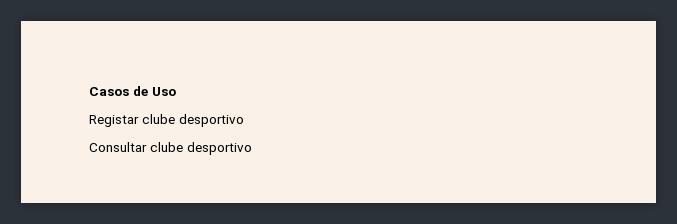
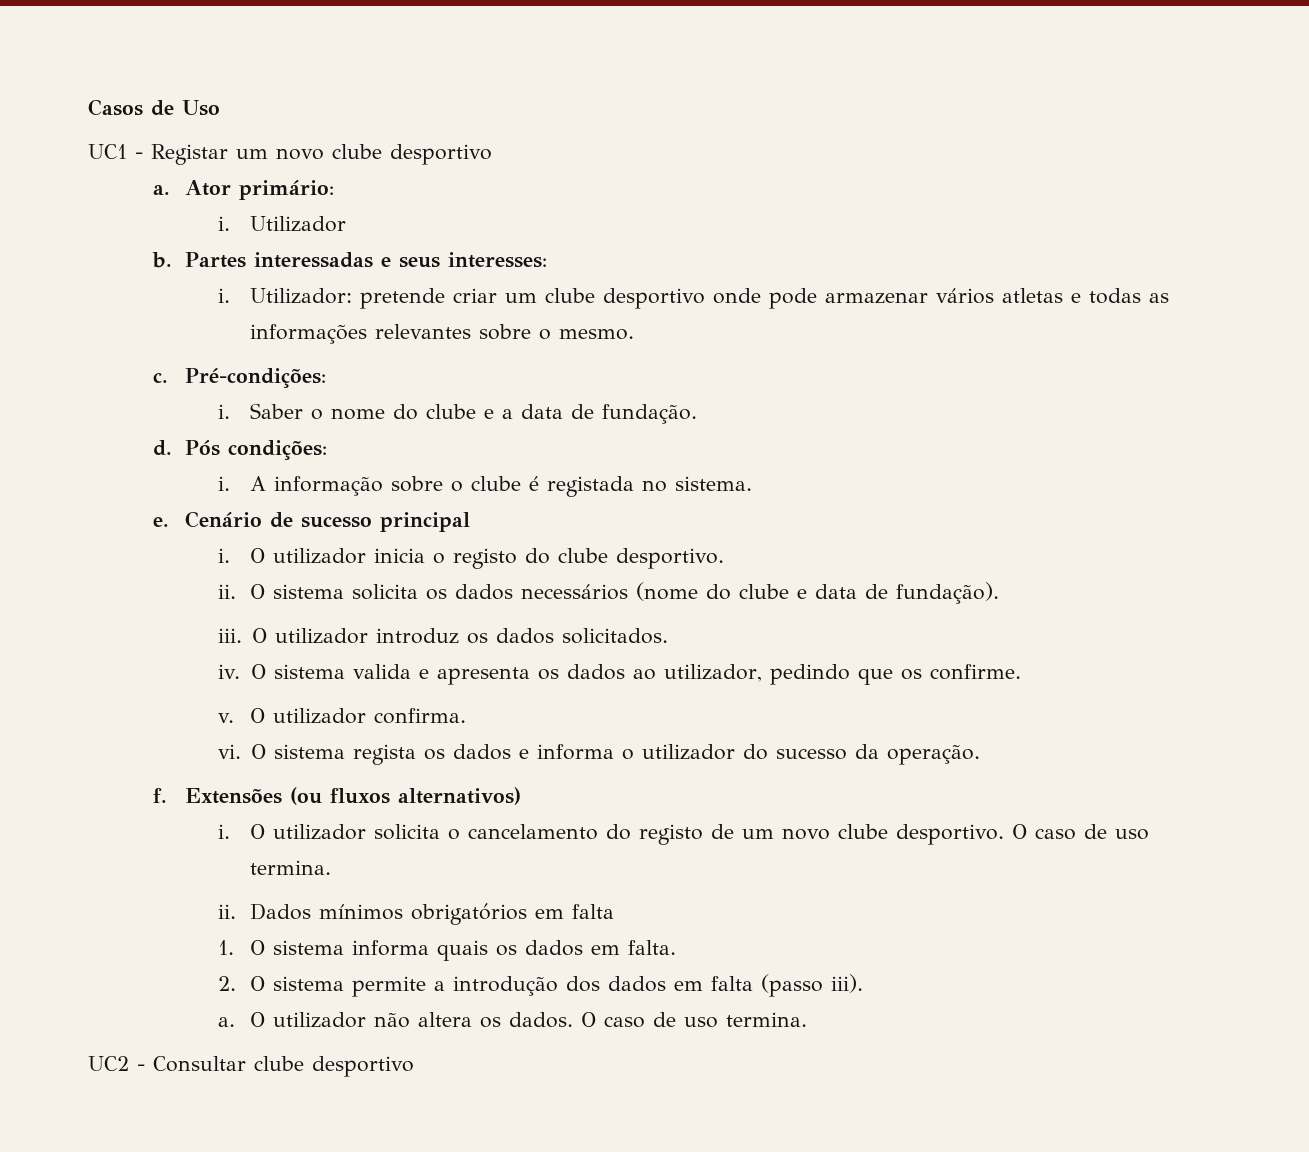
- Registar clube desportivo
- Consultar clube desportivo
+ UC1 - Registar um novo clube desportivo
+ a. Ator primário:
+ i. Utilizador
+ b. Partes interessadas e seus interesses:
+ i. Utilizador: pretende criar um clube desportivo onde pode armazenar vários atletas e todas as informações relevantes sobre o mesmo.
+ c. Pré-condições:
+ i. Saber o nome do clube e a data de fundação.
+ d. Pós condições:
+ i. A informação sobre o clube é registada no sistema.
+ e. Cenário de sucesso principal
+ i. O utilizador inicia o registo do clube desportivo.
+ ii. O sistema solicita os dados necessários (nome do clube e data de fundação).
+ iii. O utilizador introduz os dados solicitados.
+ iv. O sistema valida e apresenta os dados ao utilizador, pedindo que os confirme.
+ v. O utilizador confirma.
+ vi. O sistema regista os dados e informa o utilizador do sucesso da operação.
+ f. Extensões (ou fluxos alternativos)
+ i. O utilizador solicita o cancelamento do registo de um novo clube desportivo. O caso de uso termina.
+ ii. Dados mínimos obrigatórios em falta
+ 1. O sistema informa quais os dados em falta.
+ 2. O sistema permite a introdução dos dados em falta (passo iii).
+ a. O utilizador não altera os dados. O caso de uso termina.
+ UC2 - Consultar clube desportivo

